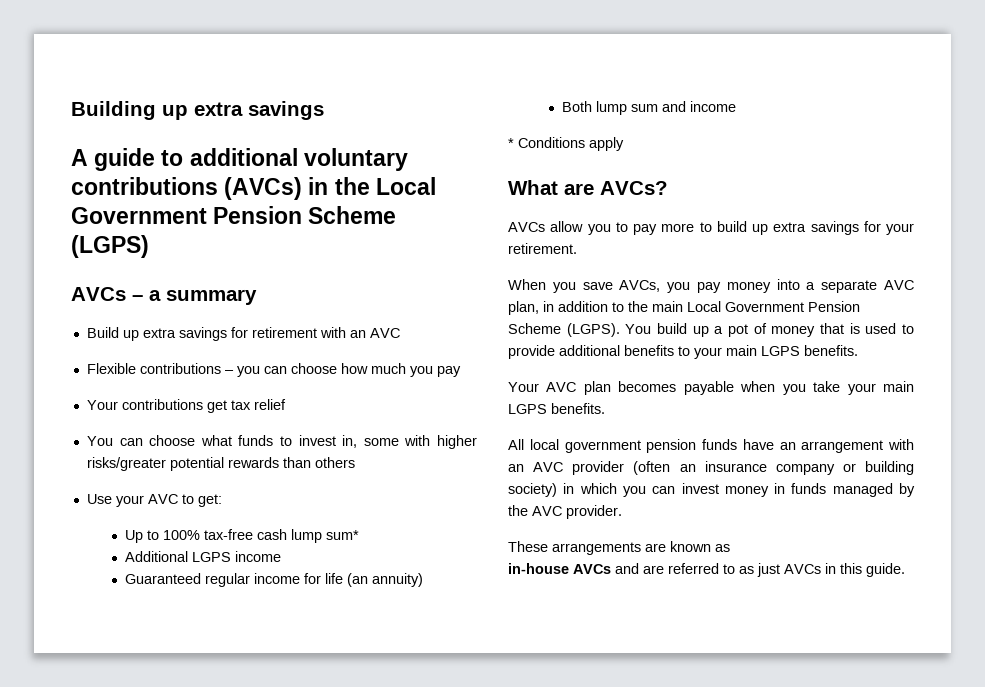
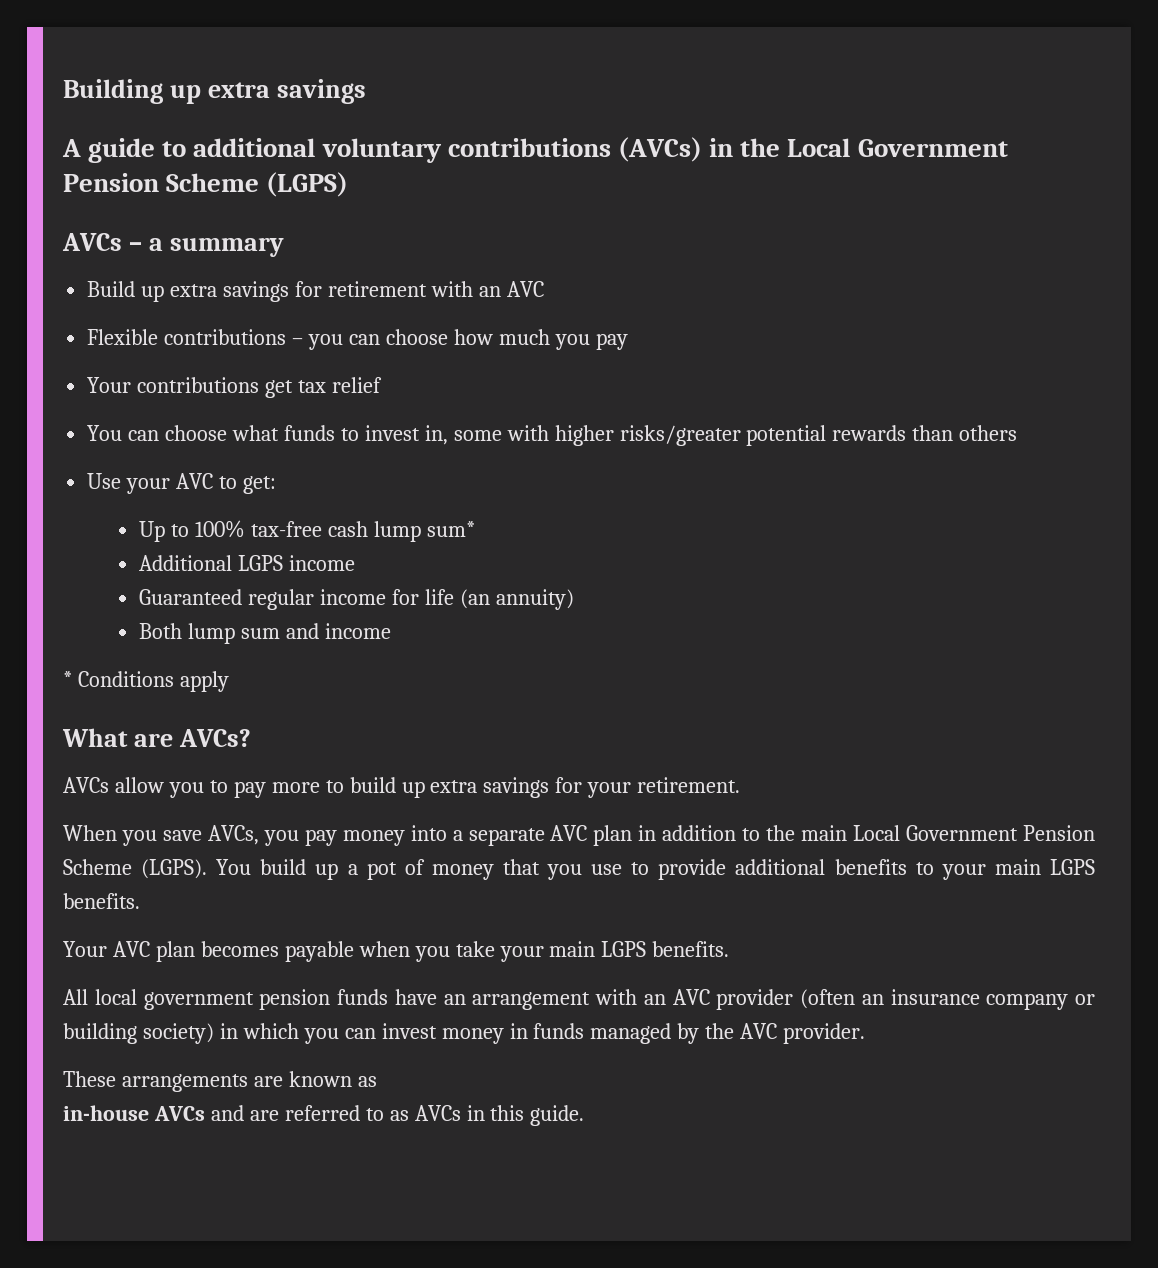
- When you save AVCs, you pay money into a separate AVC plan, in addition to the main Local Government Pension Scheme (LGPS).
+ When you save AVCs, you pay money into a separate AVC plan in addition to the main Local Government Pension Scheme (LGPS).
- You build up a pot of money that is used to provide additional benefits to your main LGPS benefits.
+ You build up a pot of money that you use to provide additional benefits to your main LGPS benefits.
- in-house AVCs and are referred to as just AVCs in this guide.
+ in-house AVCs and are referred to as AVCs in this guide.

